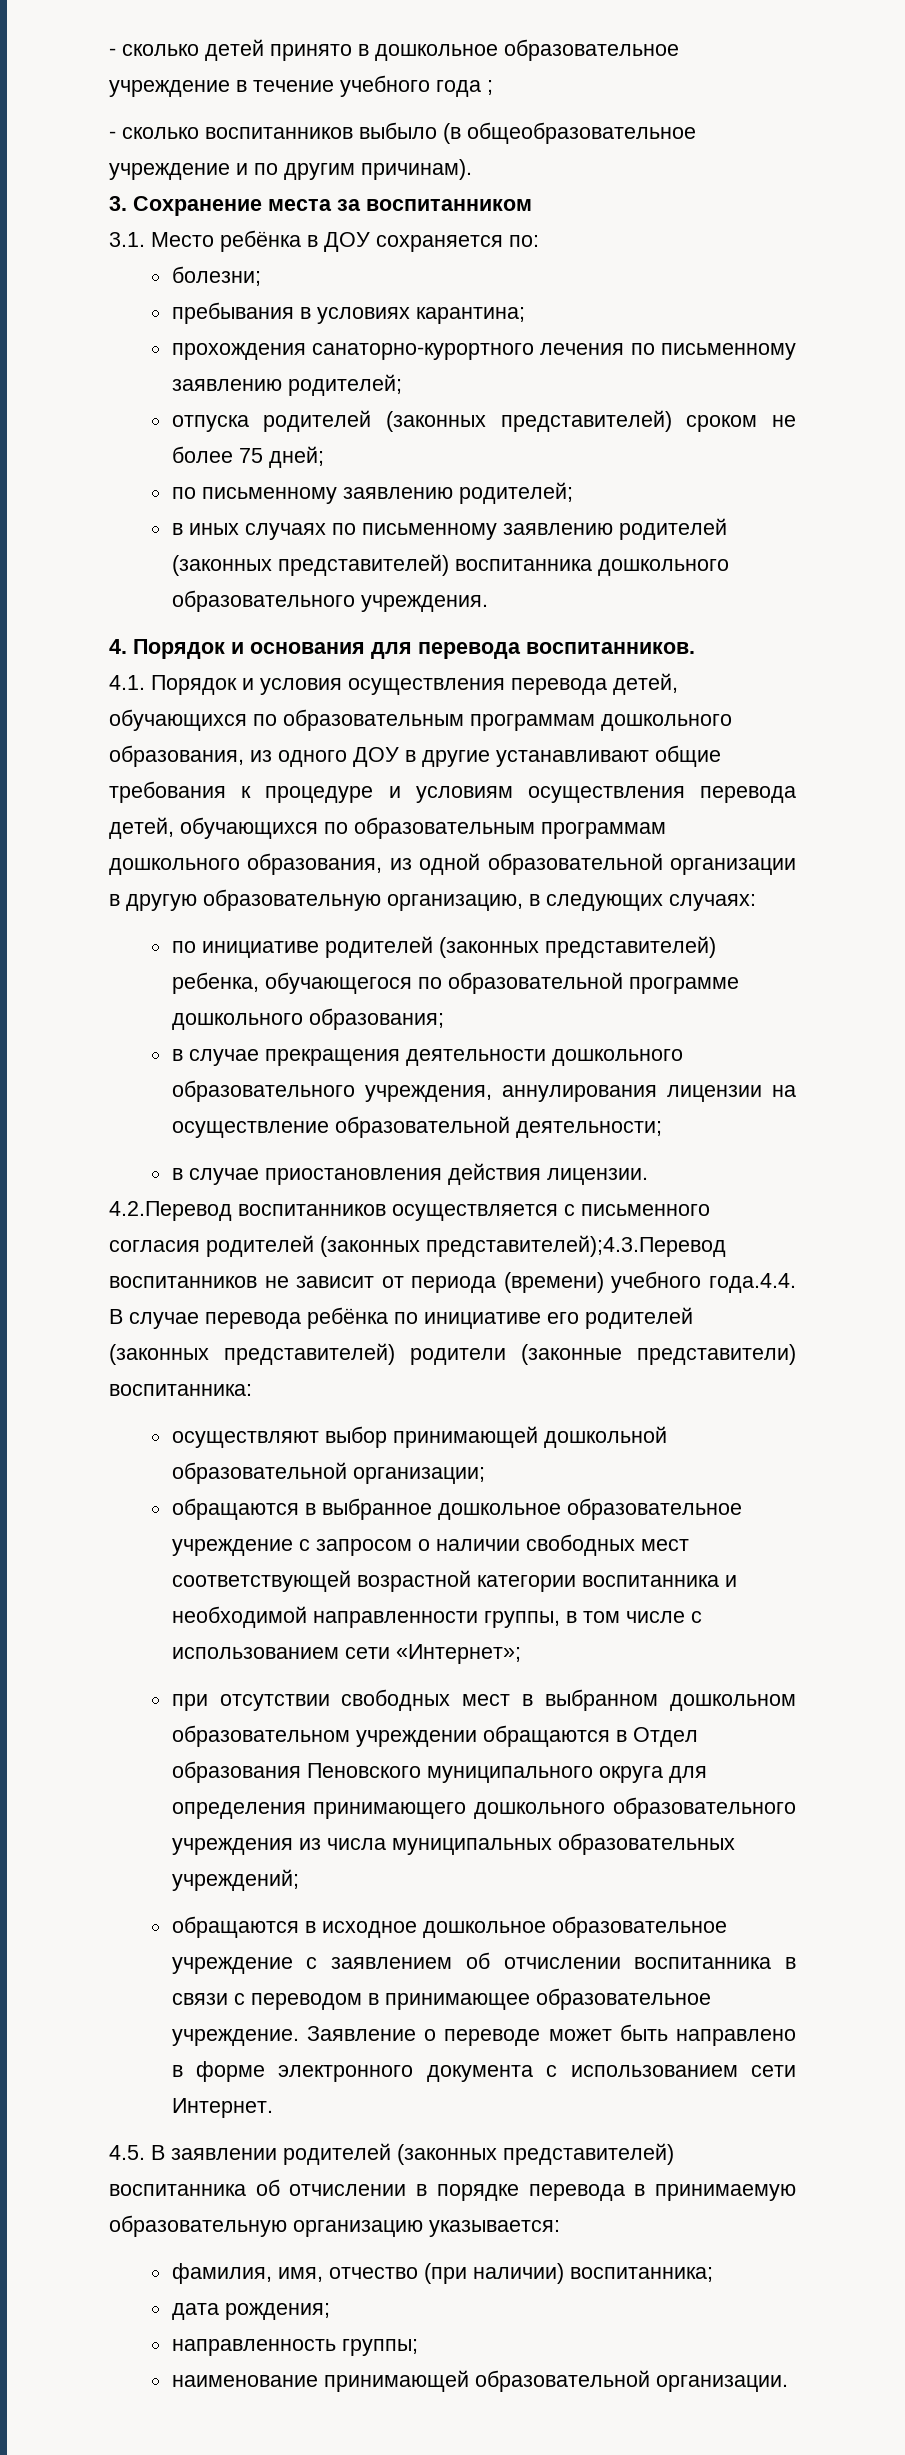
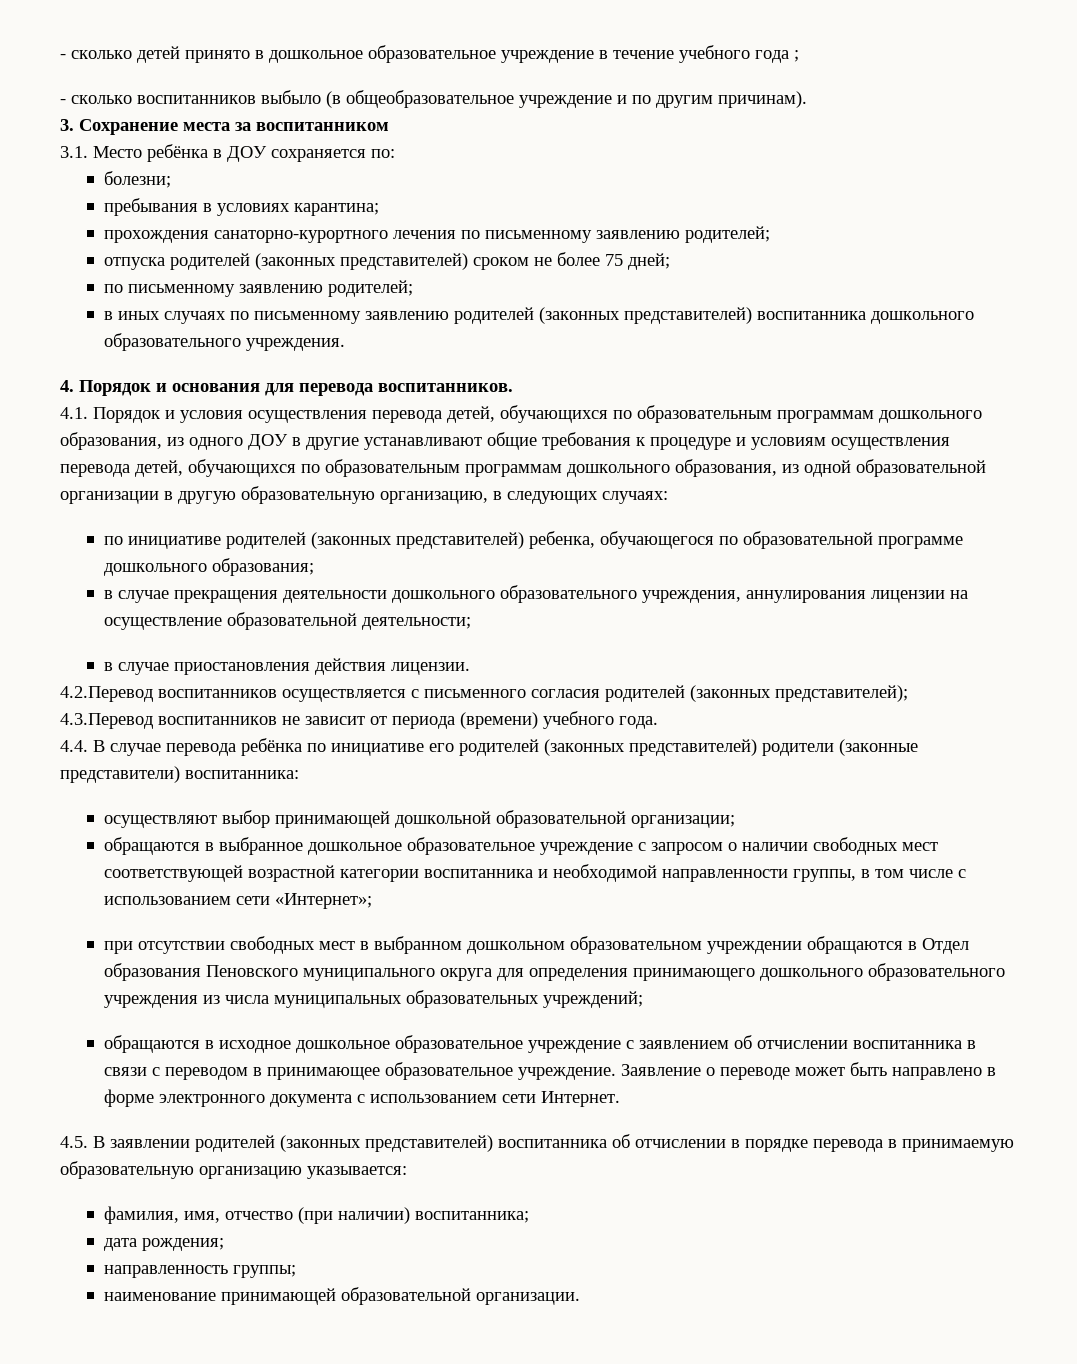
- 4.2.Перевод воспитанников осуществляется с письменного согласия родителей (законных представителей);4.3.Перевод воспитанников не зависит от периода (времени) учебного года.4.4. В случае перевода ребёнка по инициативе его родителей (законных представителей) родители (законные представители) воспитанника:
+ 4.2.Перевод воспитанников осуществляется с письменного согласия родителей (законных представителей);
+ 4.3.Перевод воспитанников не зависит от периода (времени) учебного года.
+ 4.4. В случае перевода ребёнка по инициативе его родителей (законных представителей) родители (законные представители) воспитанника:

